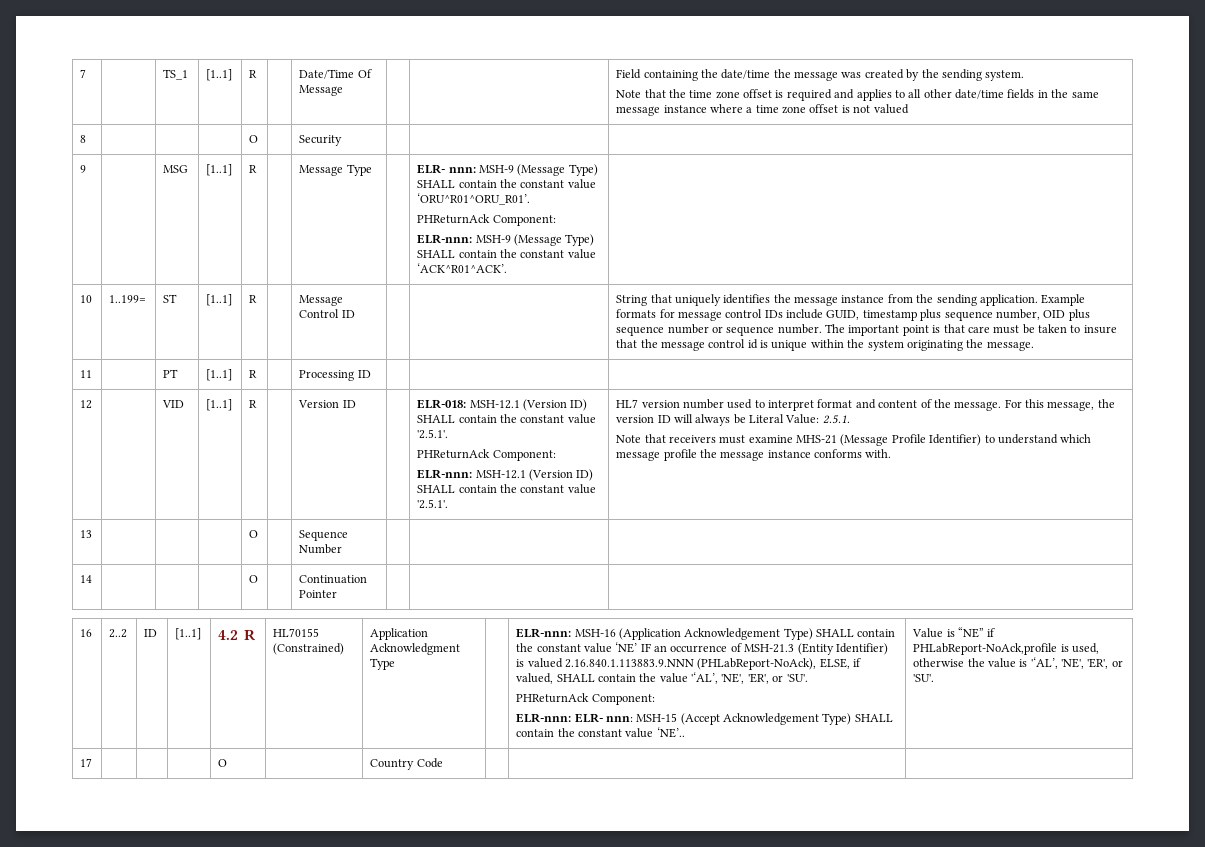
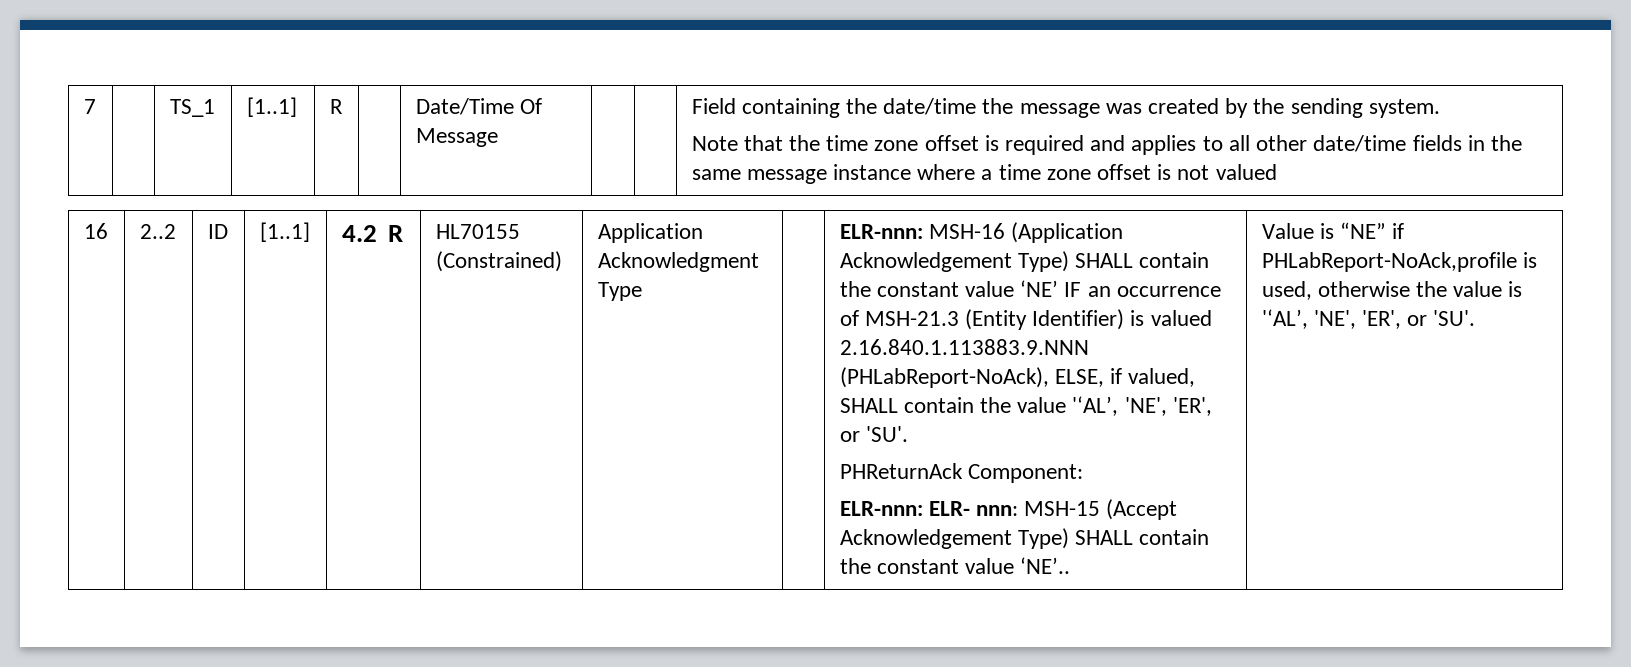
- 8 | | | | O | | Security | | |
- 9 | | MSG | [1..1] | R | | Message Type | | ELR- nnn: MSH-9 (Message Type) SHALL contain the constant value ‘ORU^R01^ORU_R01’.
- PHReturnAck Component:
- ELR-nnn: MSH-9 (Message Type) SHALL contain the constant value ‘ACK^R01^ACK’. |
- 10 | 1..199= | ST | [1..1] | R | | Message Control ID | | | String that uniquely identifies the message instance from the sending application. Example formats for message control IDs include GUID, timestamp plus sequence number, OID plus sequence number or sequence number. The important point is that care must be taken to insure that the message control id is unique within the system originating the message.
- 11 | | PT | [1..1] | R | | Processing ID | | |
- 12 | | VID | [1..1] | R | | Version ID | | ELR-018: MSH-12.1 (Version ID) SHALL contain the constant value '2.5.1'.
- PHReturnAck Component:
- ELR-nnn: MSH-12.1 (Version ID) SHALL contain the constant value '2.5.1'. | HL7 version number used to interpret format and content of the message. For this message, the version ID will always be Literal Value: 2.5.1.
- Note that receivers must examine MHS-21 (Message Profile Identifier) to understand which message profile the message instance conforms with.
- 13 | | | | O | | Sequence Number | | |
- 14 | | | | O | | Continuation Pointer | | |
- 17 | | | | O | | Country Code | | |

